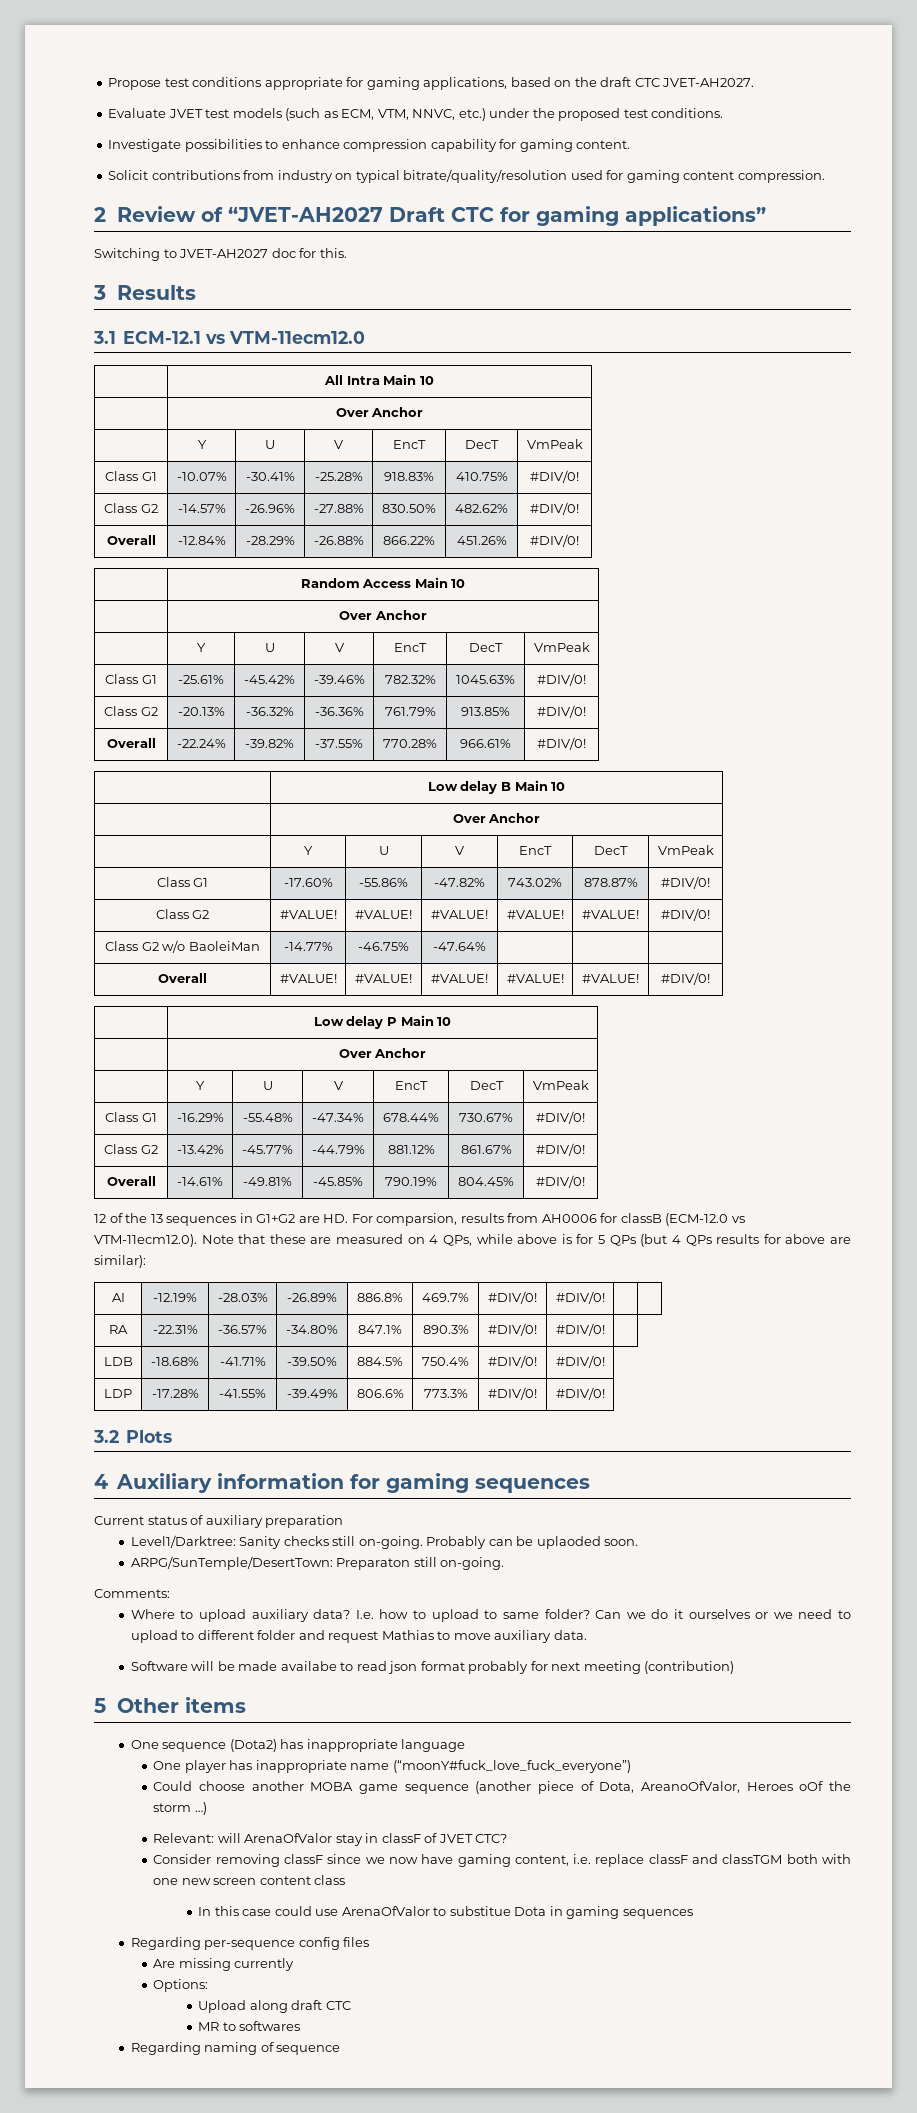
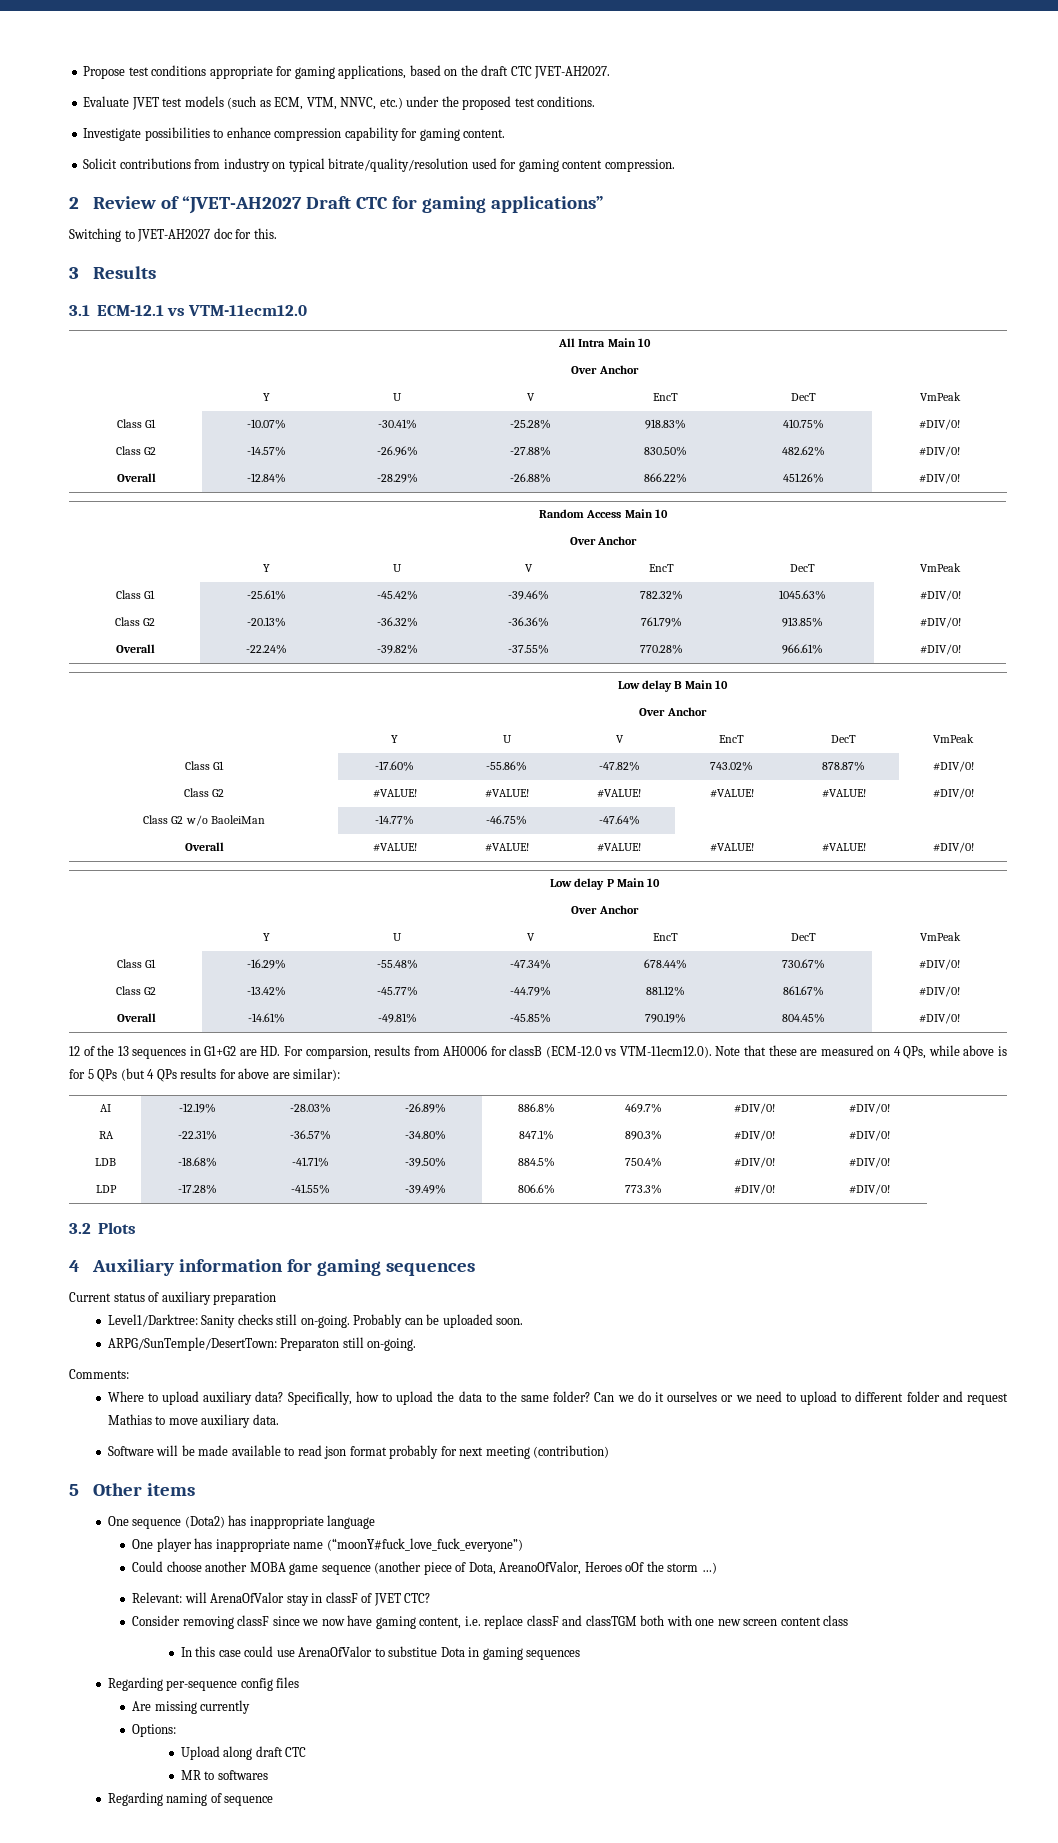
- Probably can be uplaoded soon.
+ Probably can be uploaded soon.
- I.e. how to upload to same folder?
+ Specifically, how to upload the data to the same folder?
- Software will be made availabe to read json format probably for next meeting (contribution)
+ Software will be made available to read json format probably for next meeting (contribution)

